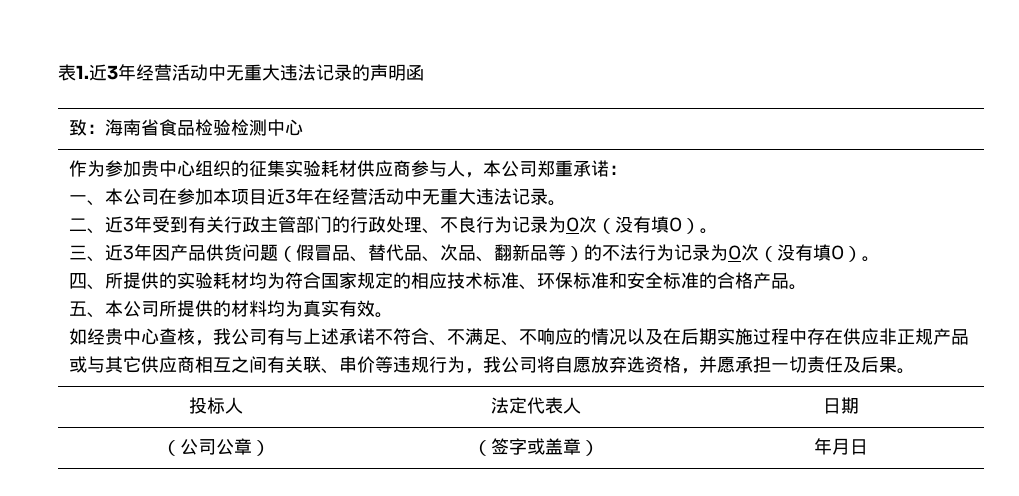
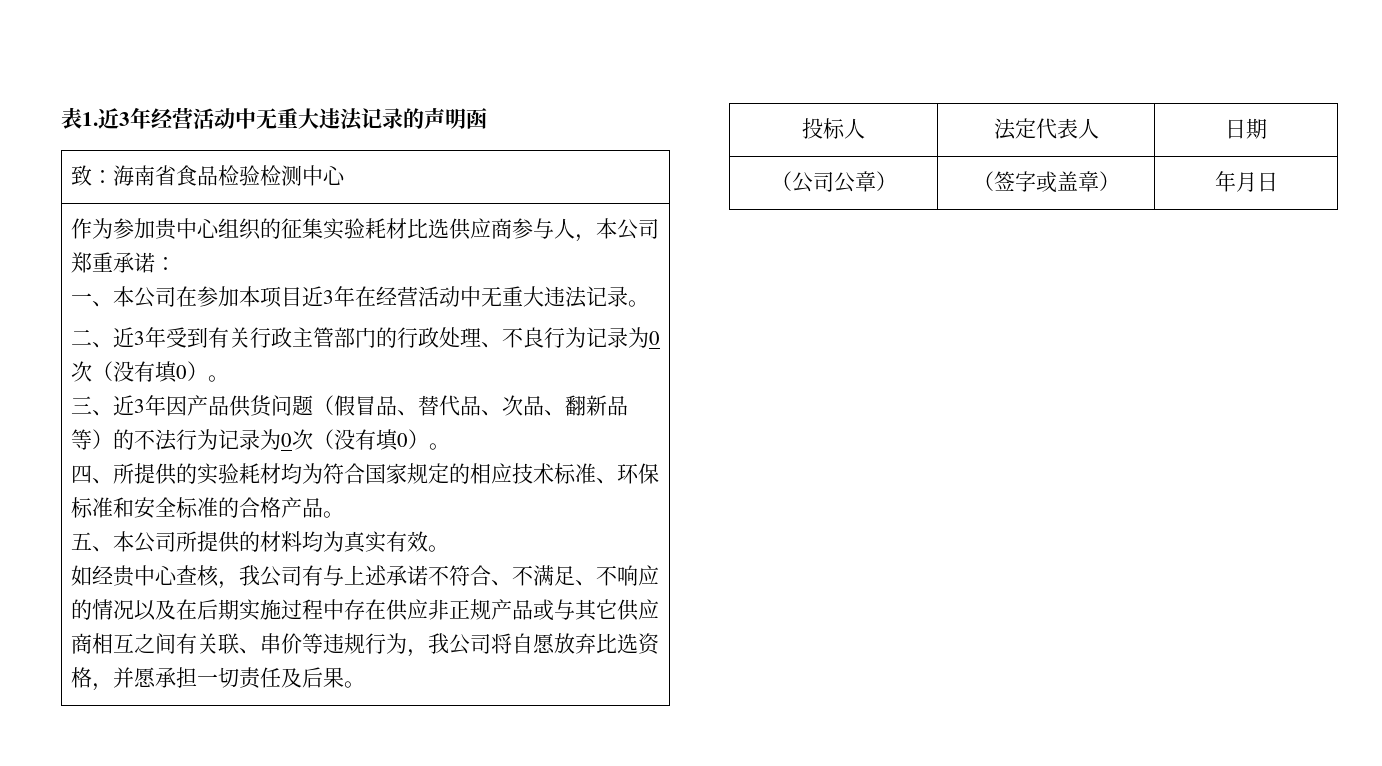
- 作为参加贵中心组织的征集实验耗材供应商参与人，本公司郑重承诺：
+ 作为参加贵中心组织的征集实验耗材比选供应商参与人，本公司郑重承诺：
- 如经贵中心查核，我公司有与上述承诺不符合、不满足、不响应的情况以及在后期实施过程中存在供应非正规产品或与其它供应商相互之间有关联、串价等违规行为，我公司将自愿放弃选资格，并愿承担一切责任及后果。
+ 如经贵中心查核，我公司有与上述承诺不符合、不满足、不响应的情况以及在后期实施过程中存在供应非正规产品或与其它供应商相互之间有关联、串价等违规行为，我公司将自愿放弃比选资格，并愿承担一切责任及后果。

